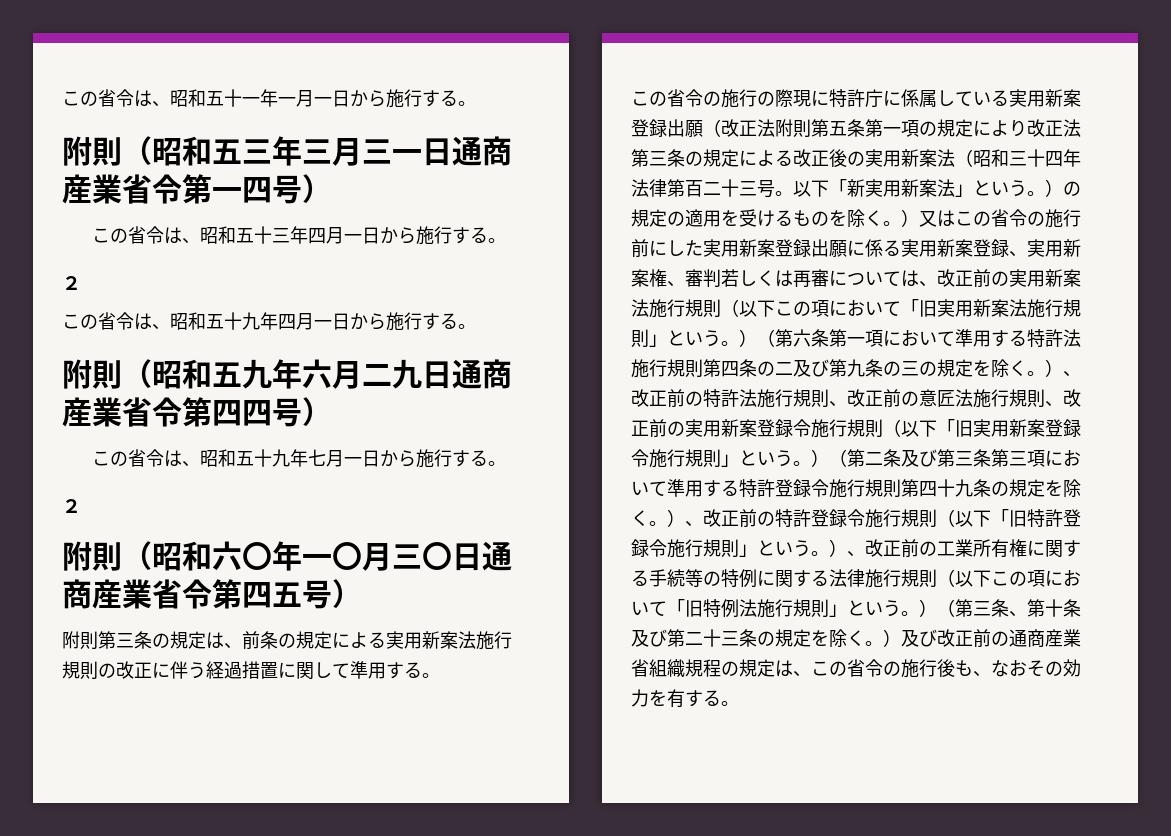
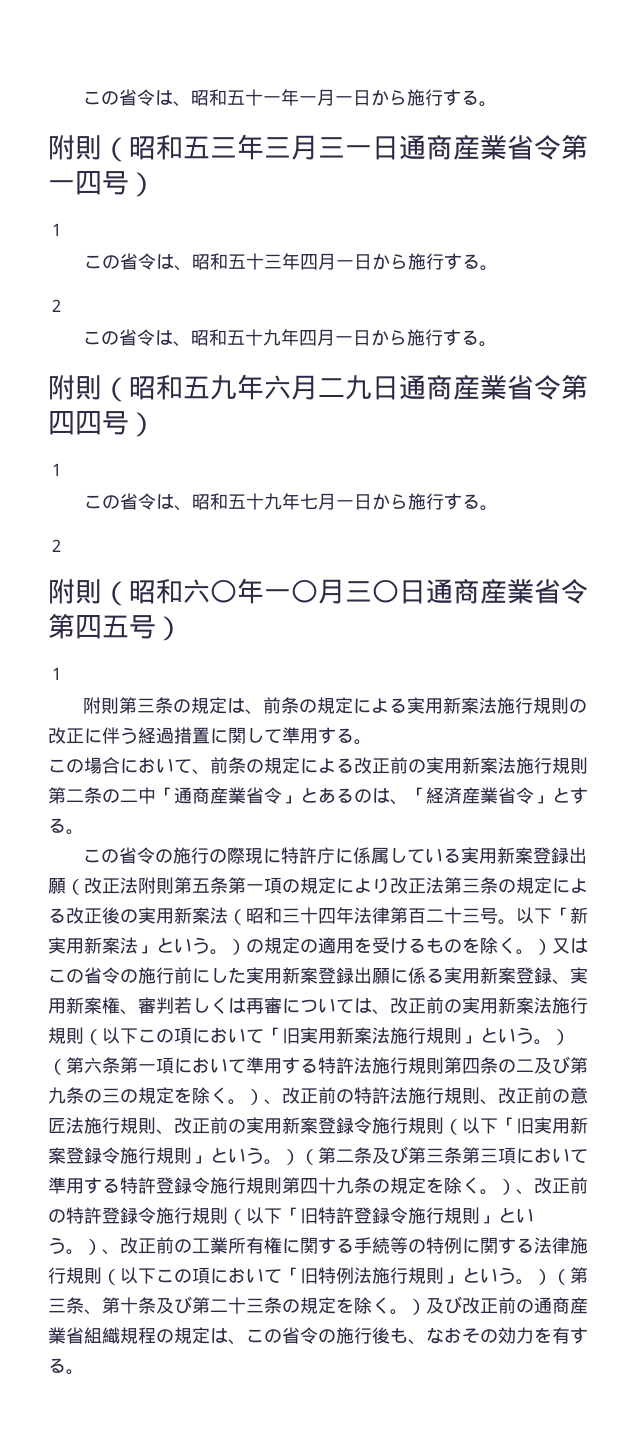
  附則（昭和五三年三月三一日通商産業省令第一四号）
+ １
  附則（昭和五九年六月二九日通商産業省令第四四号）
+ １
  附則（昭和六〇年一〇月三〇日通商産業省令第四五号）
+ １
+ この場合において、前条の規定による改正前の実用新案法施行規則第二条の二中「通商産業省令」とあるのは、「経済産業省令」とする。

